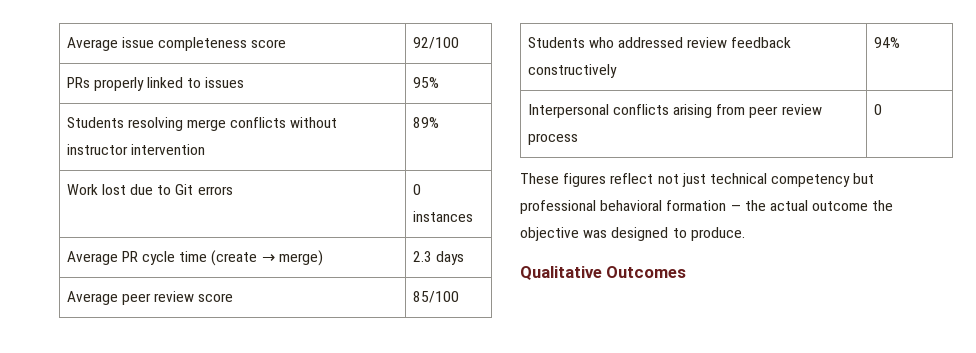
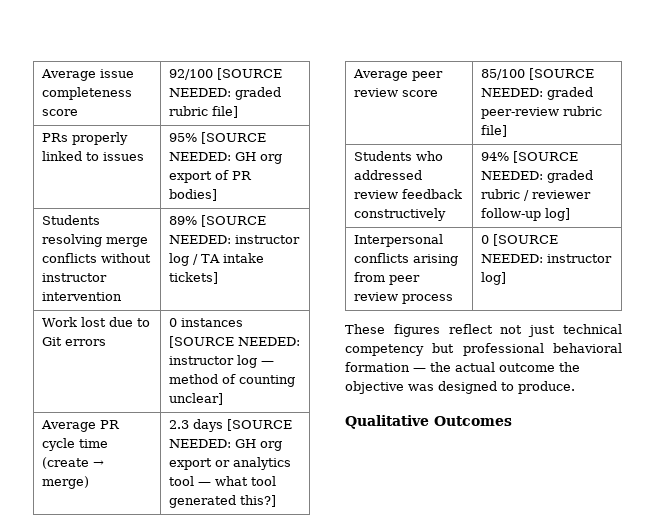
- Average issue completeness score | 92/100
+ Average issue completeness score | 92/100 [SOURCE NEEDED: graded rubric file]
- PRs properly linked to issues | 95%
+ PRs properly linked to issues | 95% [SOURCE NEEDED: GH org export of PR bodies]
- Students resolving merge conflicts without instructor intervention | 89%
+ Students resolving merge conflicts without instructor intervention | 89% [SOURCE NEEDED: instructor log / TA intake tickets]
- Work lost due to Git errors | 0 instances
+ Work lost due to Git errors | 0 instances [SOURCE NEEDED: instructor log — method of counting unclear]
- Average PR cycle time (create → merge) | 2.3 days
+ Average PR cycle time (create → merge) | 2.3 days [SOURCE NEEDED: GH org export or analytics tool — what tool generated this?]
- Average peer review score | 85/100
+ Average peer review score | 85/100 [SOURCE NEEDED: graded peer-review rubric file]
- Students who addressed review feedback constructively | 94%
+ Students who addressed review feedback constructively | 94% [SOURCE NEEDED: graded rubric / reviewer follow-up log]
- Interpersonal conflicts arising from peer review process | 0
+ Interpersonal conflicts arising from peer review process | 0 [SOURCE NEEDED: instructor log]

